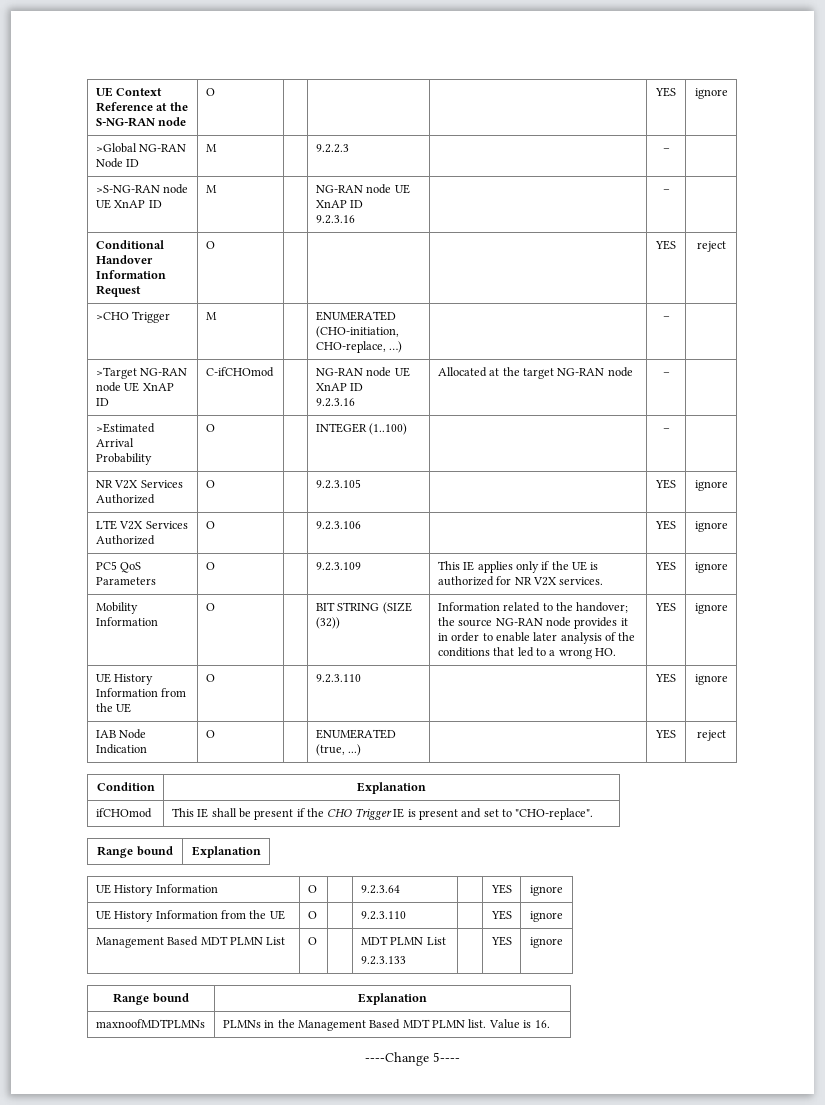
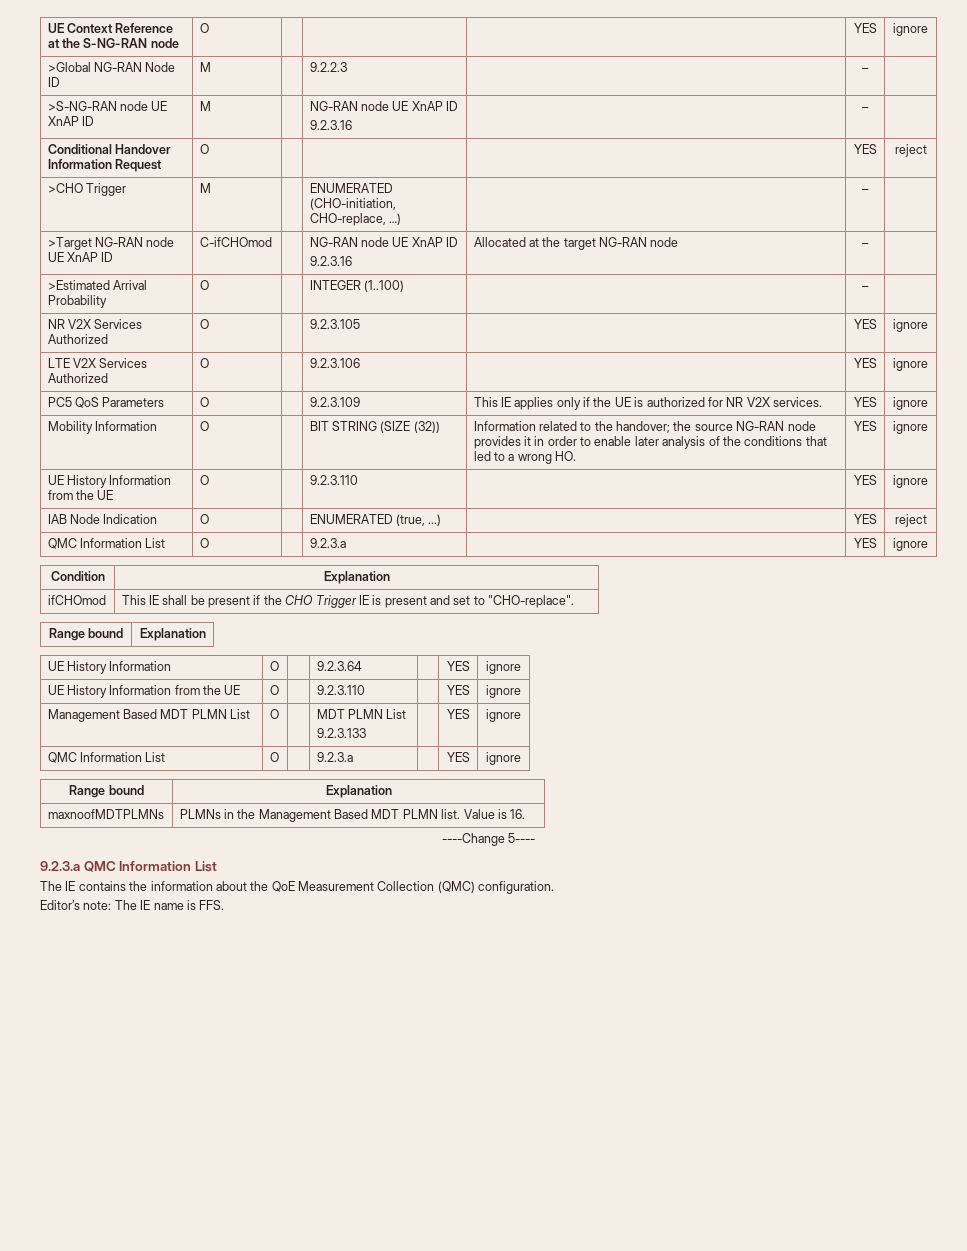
  IAB Node Indication | O | | ENUMERATED (true, ...) | | YES | reject
+ QMC Information List | O | | 9.2.3.a | | YES | ignore
  Management Based MDT PLMN List | O | | MDT PLMN List
  9.2.3.133 | | YES | ignore
+ QMC Information List | O | | 9.2.3.a | | YES | ignore
+ 9.2.3.a QMC Information List
+ The IE contains the information about the QoE Measurement Collection (QMC) configuration.
+ Editor’s note: The IE name is FFS.

